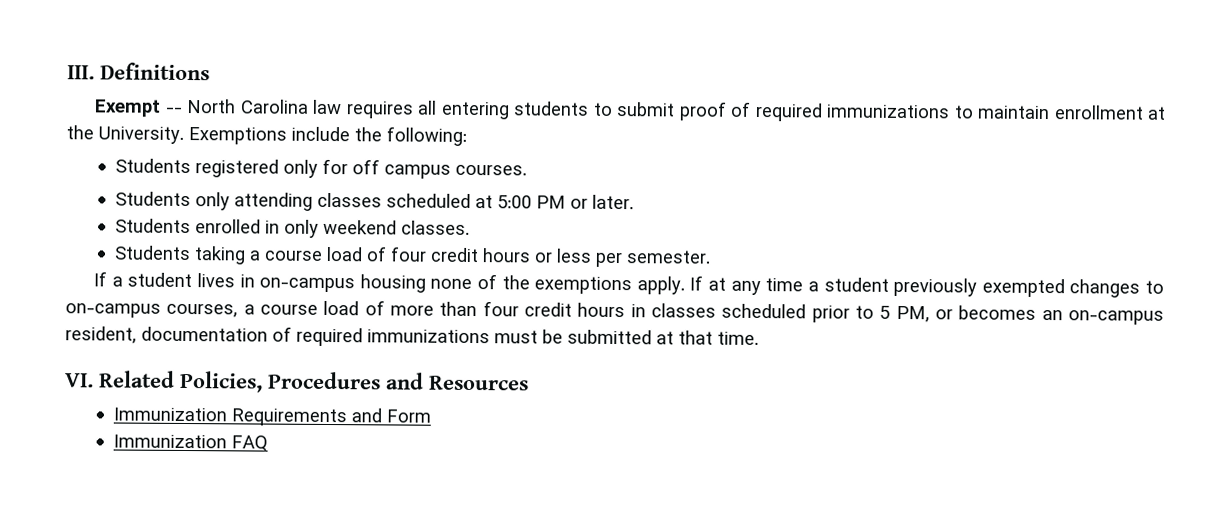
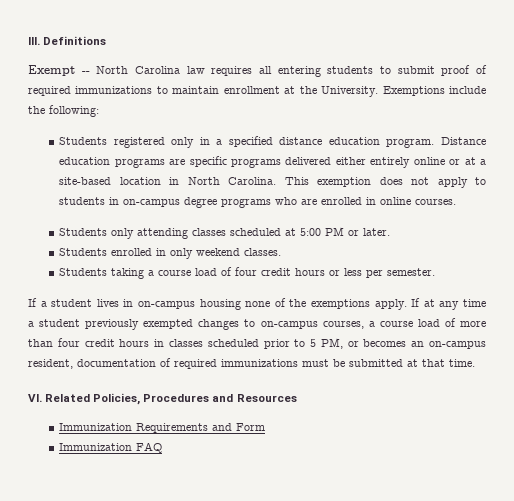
- Students registered only for off campus courses.
+ Students registered only in a specified distance education program. Distance education programs are specific programs delivered either entirely online or at a site-based location in North Carolina. This exemption does not apply to students in on-campus degree programs who are enrolled in online courses.

